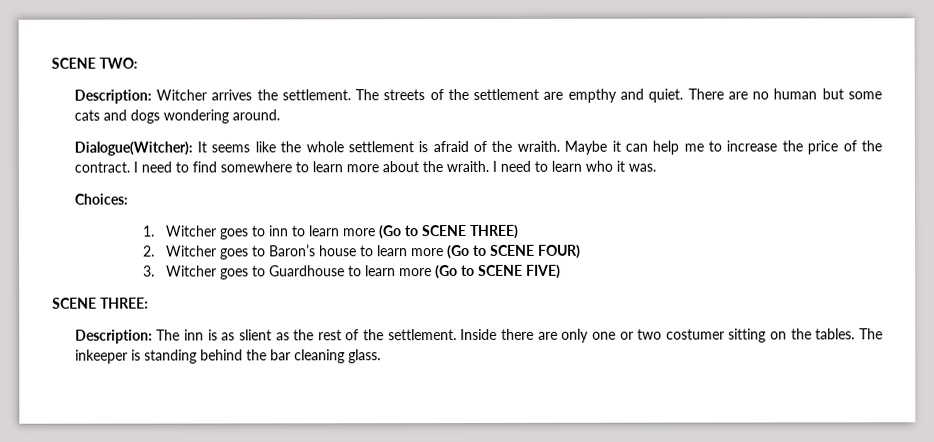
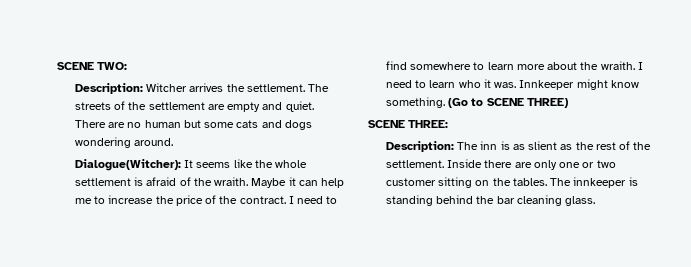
- The streets of the settlement are empthy and quiet.
+ The streets of the settlement are empty and quiet.
- I need to learn who it was.
- Choices:
- 1. Witcher goes to inn to learn more (Go to SCENE THREE)
- 2. Witcher goes to Baron’s house to learn more (Go to SCENE FOUR)
- 3. Witcher goes to Guardhouse to learn more (Go to SCENE FIVE)
+ I need to learn who it was. Innkeeper might know something. (Go to SCENE THREE)
- Inside there are only one or two costumer sitting on the tables.
+ Inside there are only one or two customer sitting on the tables.
- The inkeeper is standing behind the bar cleaning glass.
+ The innkeeper is standing behind the bar cleaning glass.

